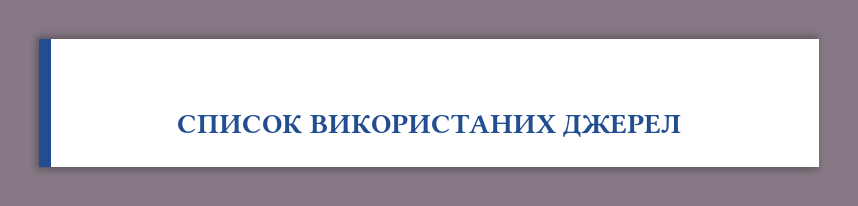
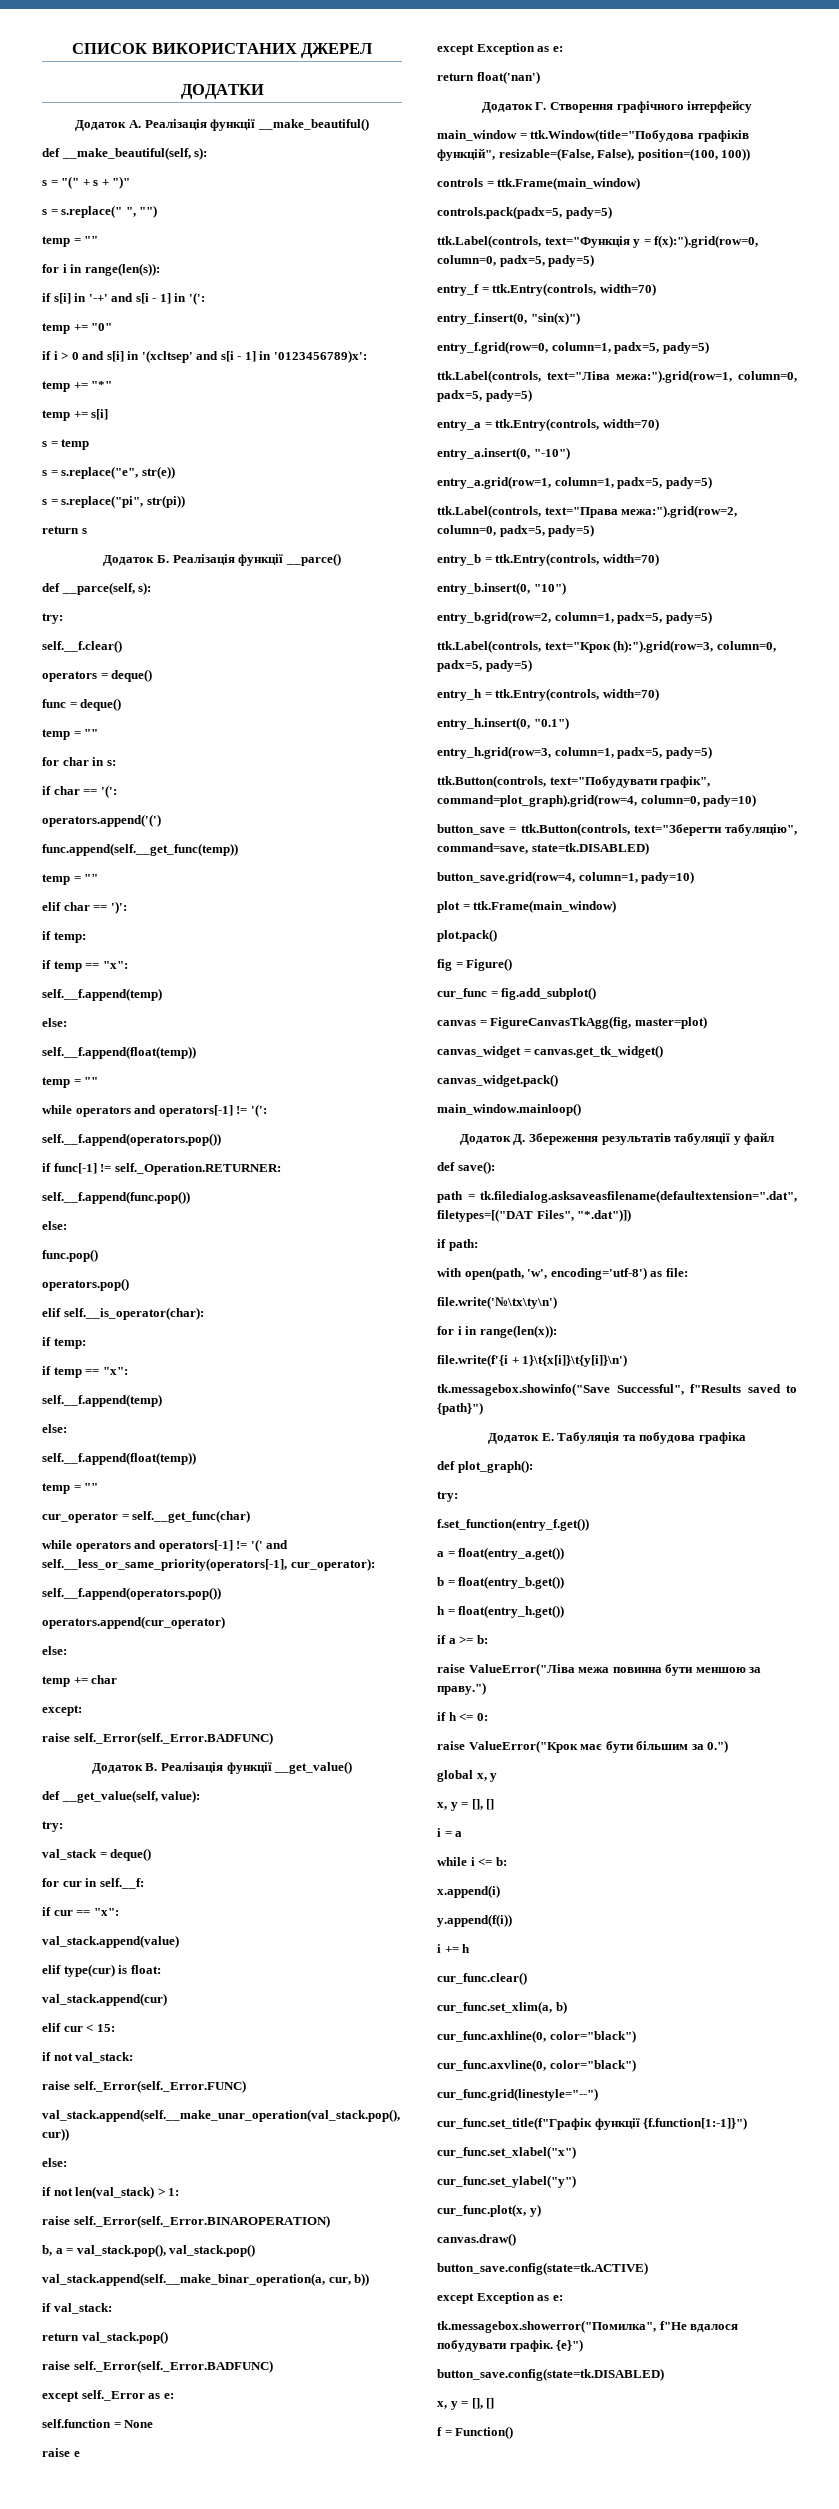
+ ДОДАТКИ
+ Додаток А. Реалізація функції __make_beautiful()
+ def __make_beautiful(self, s):
+ s = "(" + s + ")"
+ s = s.replace(" ", "")
+ temp = ""
+ for i in range(len(s)):
+ if s[i] in '-+' and s[i - 1] in '(':
+ temp += "0"
+ if i > 0 and s[i] in '(xcltsep' and s[i - 1] in '0123456789)x':
+ temp += "*"
+ temp += s[i]
+ s = temp
+ s = s.replace("e", str(e))
+ s = s.replace("pi", str(pi))
+ return s
+ Додаток Б. Реалізація функції __parce()
+ def __parce(self, s):
+ try:
+ self.__f.clear()
+ operators = deque()
+ func = deque()
+ temp = ""
+ for char in s:
+ if char == '(':
+ operators.append('(')
+ func.append(self.__get_func(temp))
+ temp = ""
+ elif char == ')':
+ if temp:
+ if temp == "x":
+ self.__f.append(temp)
+ else:
+ self.__f.append(float(temp))
+ temp = ""
+ while operators and operators[-1] != '(':
+ self.__f.append(operators.pop())
+ if func[-1] != self._Operation.RETURNER:
+ self.__f.append(func.pop())
+ else:
+ func.pop()
+ operators.pop()
+ elif self.__is_operator(char):
+ if temp:
+ if temp == "x":
+ self.__f.append(temp)
+ else:
+ self.__f.append(float(temp))
+ temp = ""
+ cur_operator = self.__get_func(char)
+ while operators and operators[-1] != '(' and self.__less_or_same_priority(operators[-1], cur_operator):
+ self.__f.append(operators.pop())
+ operators.append(cur_operator)
+ else:
+ temp += char
+ except:
+ raise self._Error(self._Error.BADFUNC)
+ Додаток В. Реалізація функції __get_value()
+ def __get_value(self, value):
+ try:
+ val_stack = deque()
+ for cur in self.__f:
+ if cur == "x":
+ val_stack.append(value)
+ elif type(cur) is float:
+ val_stack.append(cur)
+ elif cur < 15:
+ if not val_stack:
+ raise self._Error(self._Error.FUNC)
+ val_stack.append(self.__make_unar_operation(val_stack.pop(), cur))
+ else:
+ if not len(val_stack) > 1:
+ raise self._Error(self._Error.BINAROPERATION)
+ b, a = val_stack.pop(), val_stack.pop()
+ val_stack.append(self.__make_binar_operation(a, cur, b))
+ if val_stack:
+ return val_stack.pop()
+ raise self._Error(self._Error.BADFUNC)
+ except self._Error as e:
+ self.function = None
+ raise e
+ except Exception as e:
+ return float('nan')
+ Додаток Г. Створення графічного інтерфейсу
+ main_window = ttk.Window(title="Побудова графіків функцій", resizable=(False, False), position=(100, 100))
+ controls = ttk.Frame(main_window)
+ controls.pack(padx=5, pady=5)
+ ttk.Label(controls, text="Функція y = f(x):").grid(row=0, column=0, padx=5, pady=5)
+ entry_f = ttk.Entry(controls, width=70)
+ entry_f.insert(0, "sin(x)")
+ entry_f.grid(row=0, column=1, padx=5, pady=5)
+ ttk.Label(controls, text="Ліва межа:").grid(row=1, column=0, padx=5, pady=5)
+ entry_a = ttk.Entry(controls, width=70)
+ entry_a.insert(0, "-10")
+ entry_a.grid(row=1, column=1, padx=5, pady=5)
+ ttk.Label(controls, text="Права межа:").grid(row=2, column=0, padx=5, pady=5)
+ entry_b = ttk.Entry(controls, width=70)
+ entry_b.insert(0, "10")
+ entry_b.grid(row=2, column=1, padx=5, pady=5)
+ ttk.Label(controls, text="Крок (h):").grid(row=3, column=0, padx=5, pady=5)
+ entry_h = ttk.Entry(controls, width=70)
+ entry_h.insert(0, "0.1")
+ entry_h.grid(row=3, column=1, padx=5, pady=5)
+ ttk.Button(controls, text="Побудувати графік", command=plot_graph).grid(row=4, column=0, pady=10)
+ button_save = ttk.Button(controls, text="Зберегти табуляцію", command=save, state=tk.DISABLED)
+ button_save.grid(row=4, column=1, pady=10)
+ plot = ttk.Frame(main_window)
+ plot.pack()
+ fig = Figure()
+ cur_func = fig.add_subplot()
+ canvas = FigureCanvasTkAgg(fig, master=plot)
+ canvas_widget = canvas.get_tk_widget()
+ canvas_widget.pack()
+ main_window.mainloop()
+ Додаток Д. Збереження результатів табуляції у файл
+ def save():
+ path = tk.filedialog.asksaveasfilename(defaultextension=".dat", filetypes=[("DAT Files", "*.dat")])
+ if path:
+ with open(path, 'w', encoding='utf-8') as file:
+ file.write('№\tx\ty\n')
+ for i in range(len(x)):
+ file.write(f'{i + 1}\t{x[i]}\t{y[i]}\n')
+ tk.messagebox.showinfo("Save Successful", f"Results saved to {path}")
+ Додаток Е. Табуляція та побудова графіка
+ def plot_graph():
+ try:
+ f.set_function(entry_f.get())
+ a = float(entry_a.get())
+ b = float(entry_b.get())
+ h = float(entry_h.get())
+ if a >= b:
+ raise ValueError("Ліва межа повинна бути меншою за праву.")
+ if h <= 0:
+ raise ValueError("Крок має бути більшим за 0.")
+ global x, y
+ x, y = [], []
+ i = a
+ while i <= b:
+ x.append(i)
+ y.append(f(i))
+ i += h
+ cur_func.clear()
+ cur_func.set_xlim(a, b)
+ cur_func.axhline(0, color="black")
+ cur_func.axvline(0, color="black")
+ cur_func.grid(linestyle="--")
+ cur_func.set_title(f"Графік функції {f.function[1:-1]}")
+ cur_func.set_xlabel("x")
+ cur_func.set_ylabel("y")
+ cur_func.plot(x, y)
+ canvas.draw()
+ button_save.config(state=tk.ACTIVE)
+ except Exception as e:
+ tk.messagebox.showerror("Помилка", f"Не вдалося побудувати графік. {e}")
+ button_save.config(state=tk.DISABLED)
+ x, y = [], []
+ f = Function()

